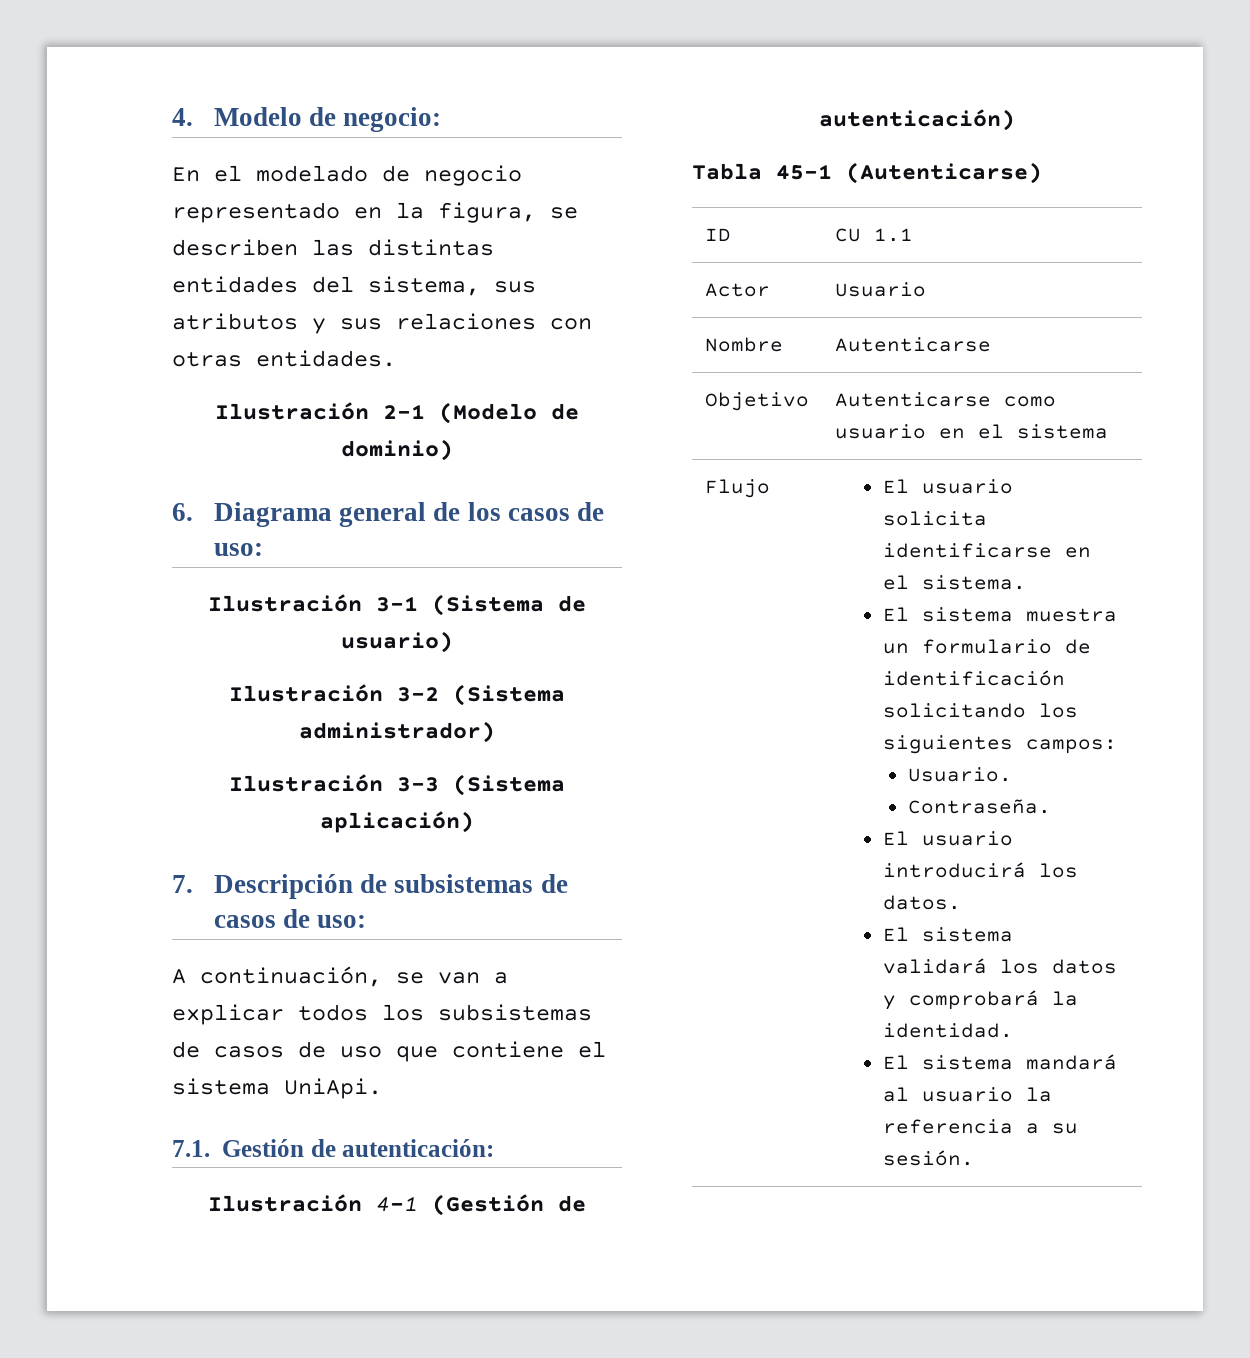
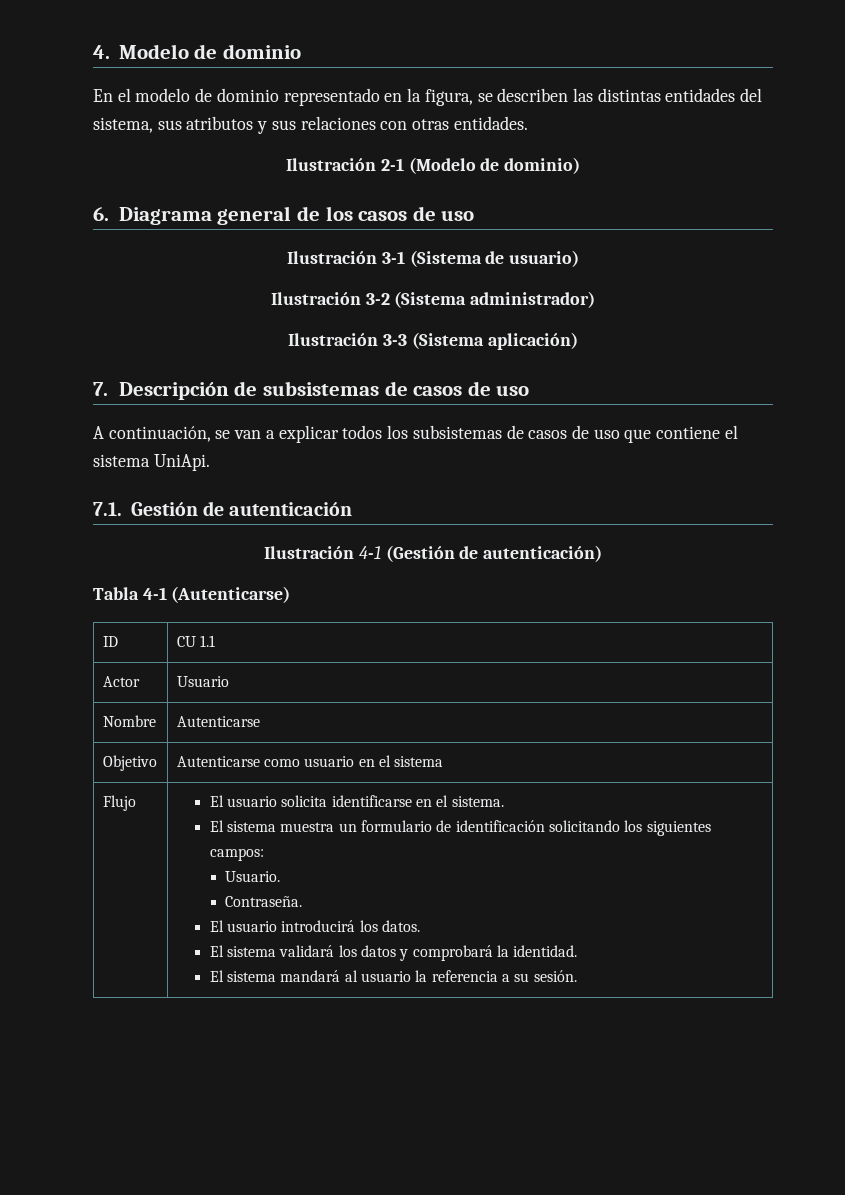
- 4. Modelo de negocio:
+ 4. Modelo de dominio
- En el modelado de negocio representado en la figura, se describen las distintas entidades del sistema, sus atributos y sus relaciones con otras entidades.
+ En el modelo de dominio representado en la figura, se describen las distintas entidades del sistema, sus atributos y sus relaciones con otras entidades.
- 6. Diagrama general de los casos de uso:
+ 6. Diagrama general de los casos de uso
- 7. Descripción de subsistemas de casos de uso:
+ 7. Descripción de subsistemas de casos de uso
- 7.1. Gestión de autenticación:
+ 7.1. Gestión de autenticación
- Tabla 45-1 (Autenticarse)
+ Tabla 4-1 (Autenticarse)

